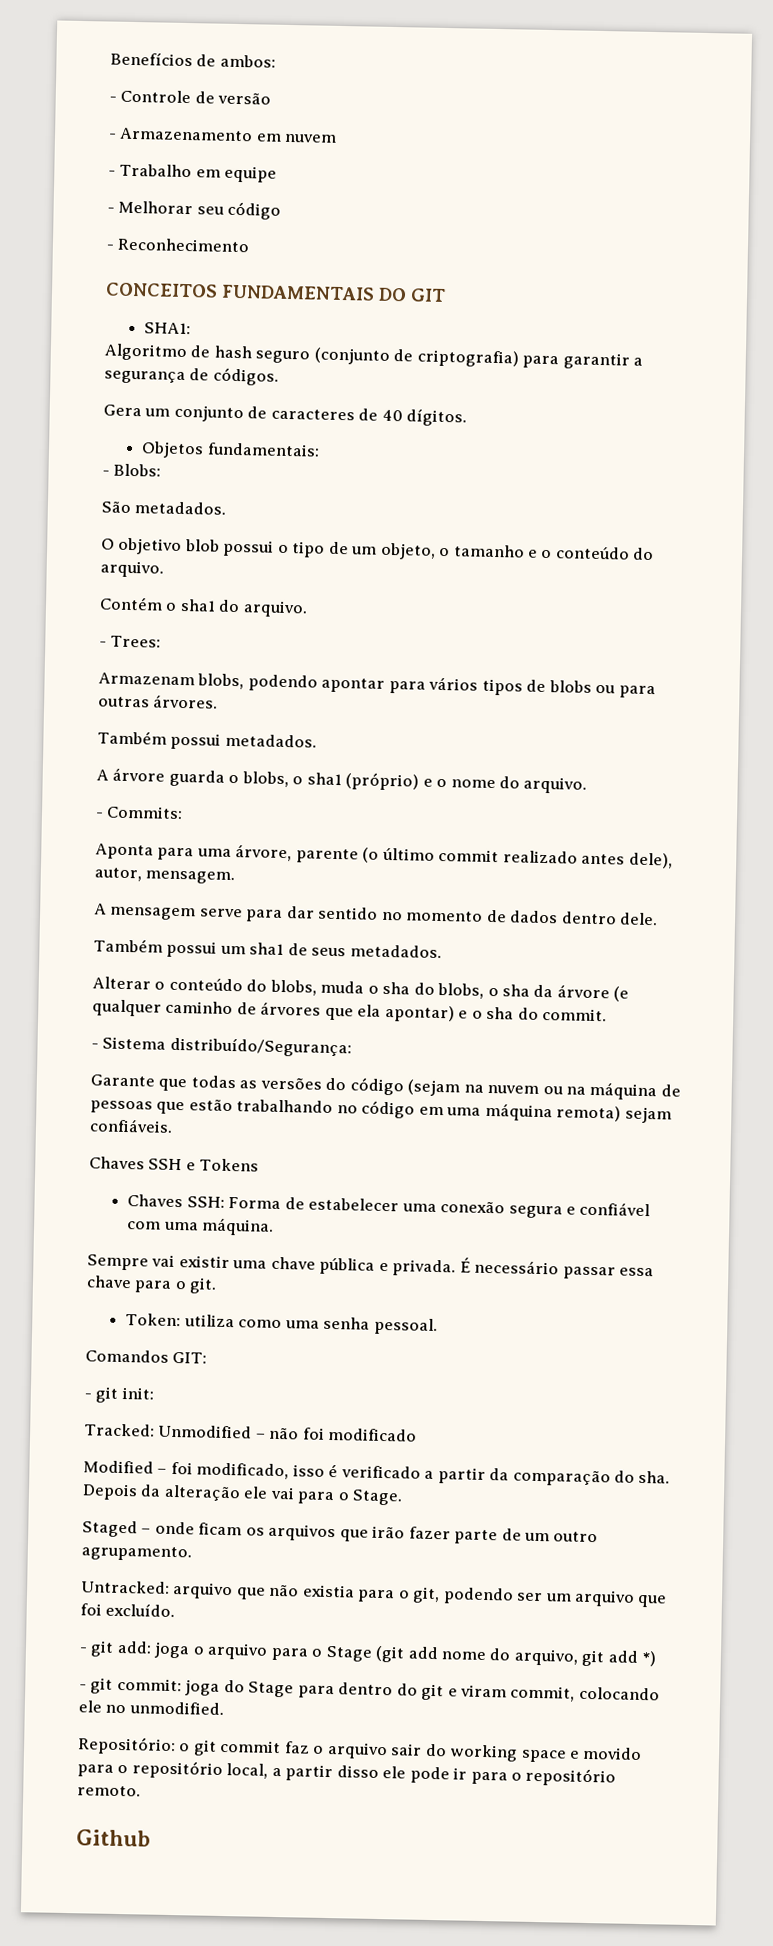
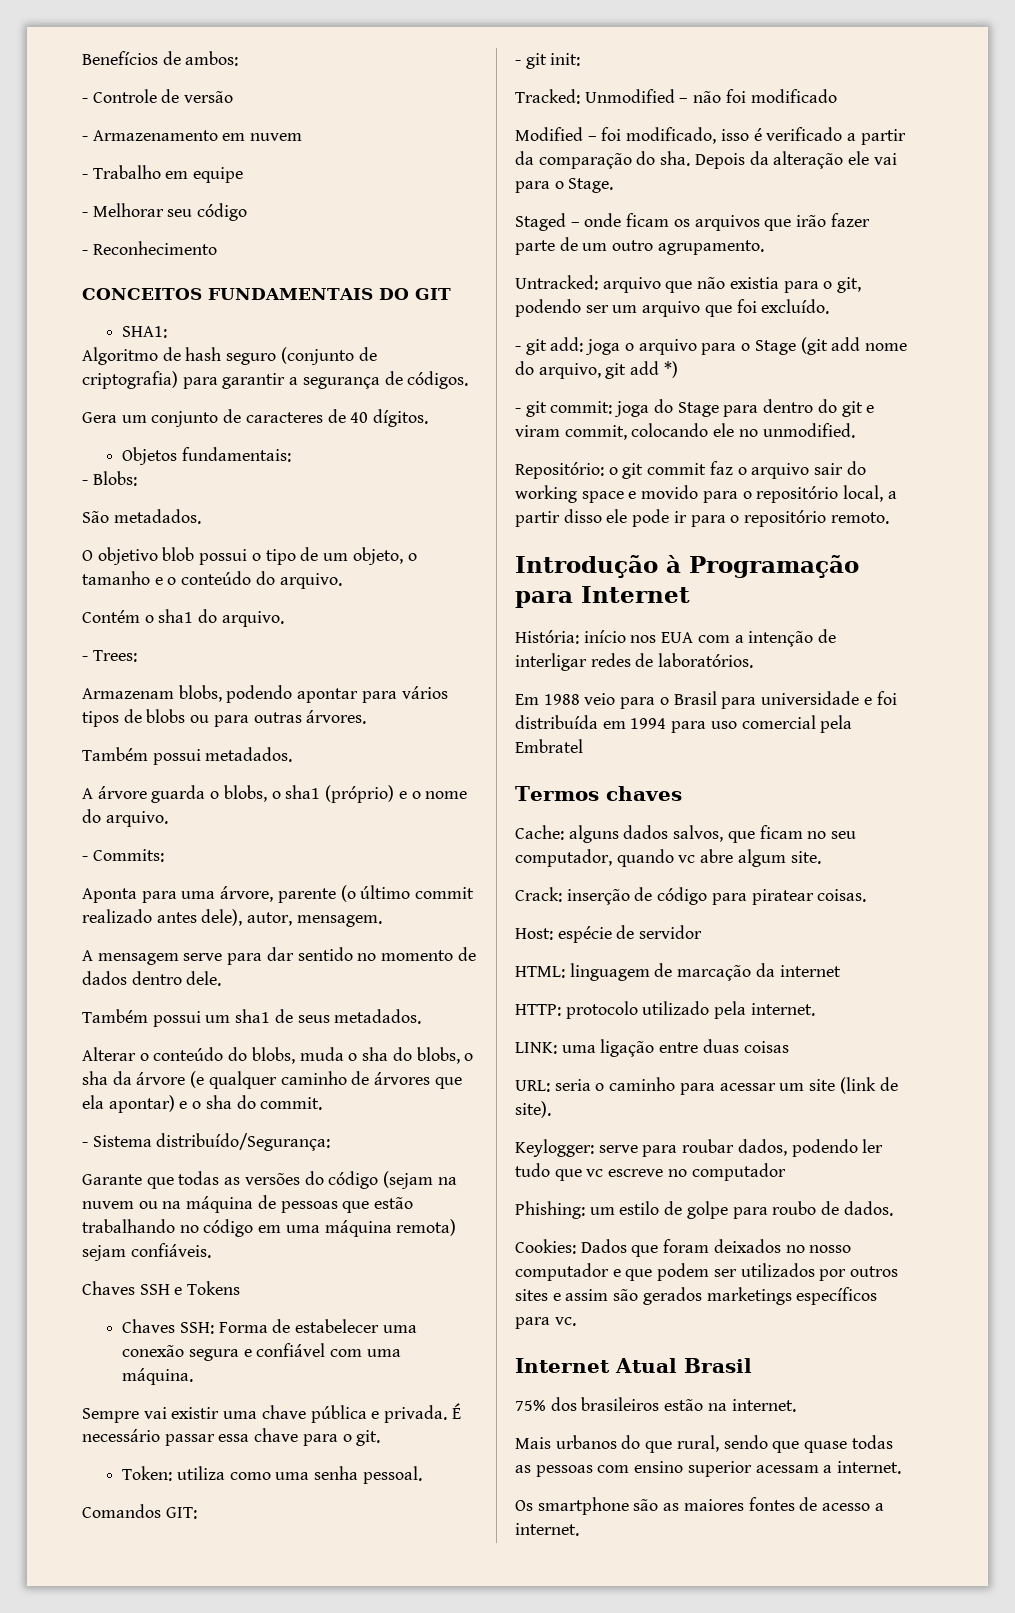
- Github
+ Introdução à Programação para Internet
+ História: início nos EUA com a intenção de interligar redes de laboratórios.
+ Em 1988 veio para o Brasil para universidade e foi distribuída em 1994 para uso comercial pela Embratel
+ Termos chaves
+ Cache: alguns dados salvos, que ficam no seu computador, quando vc abre algum site.
+ Crack: inserção de código para piratear coisas.
+ Host: espécie de servidor
+ HTML: linguagem de marcação da internet
+ HTTP: protocolo utilizado pela internet.
+ LINK: uma ligação entre duas coisas
+ URL: seria o caminho para acessar um site (link de site).
+ Keylogger: serve para roubar dados, podendo ler tudo que vc escreve no computador
+ Phishing: um estilo de golpe para roubo de dados.
+ Cookies: Dados que foram deixados no nosso computador e que podem ser utilizados por outros sites e assim são gerados marketings específicos para vc.
+ Internet Atual Brasil
+ 75% dos brasileiros estão na internet.
+ Mais urbanos do que rural, sendo que quase todas as pessoas com ensino superior acessam a internet.
+ Os smartphone são as maiores fontes de acesso a internet.

